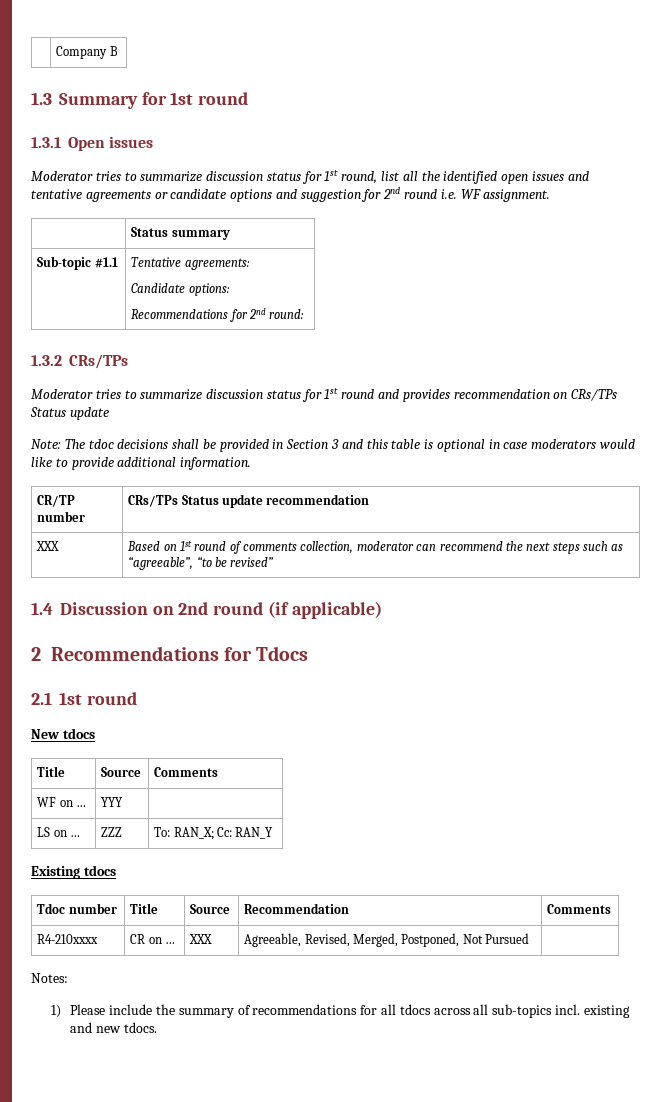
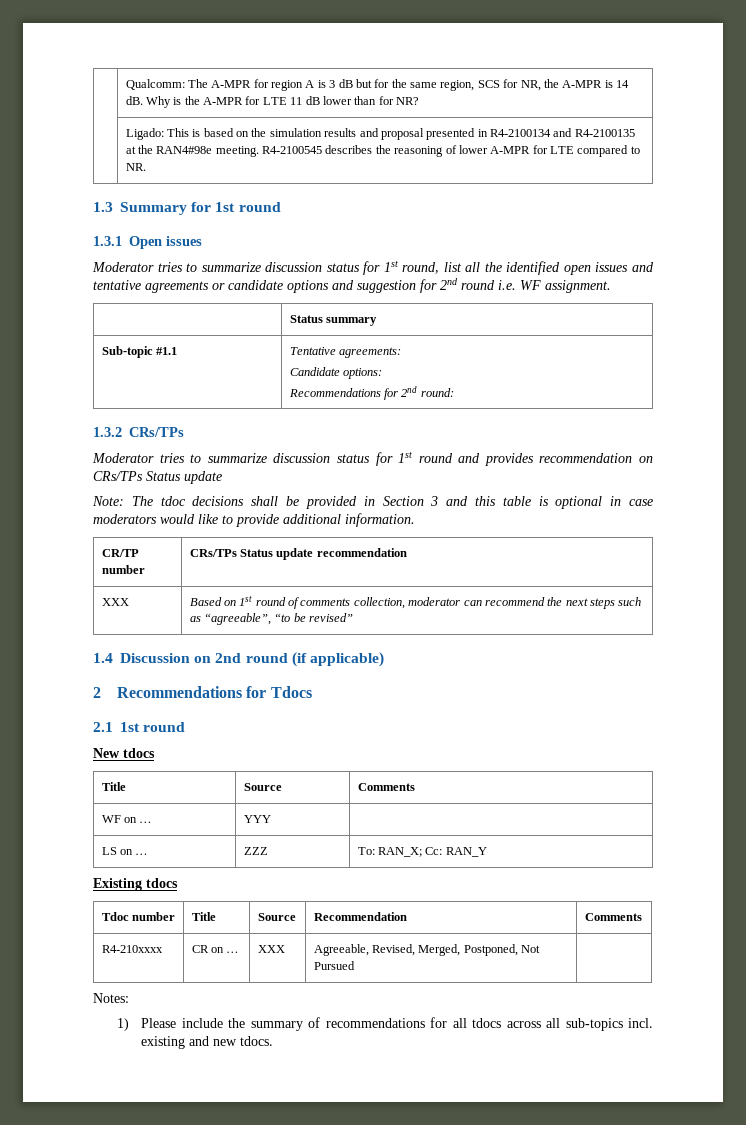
- | Company B
+ | Qualcomm: The A-MPR for region A is 3 dB but for the same region, SCS for NR, the A-MPR is 14 dB. Why is the A-MPR for LTE 11 dB lower than for NR?
+ | Ligado: This is based on the simulation results and proposal presented in R4-2100134 and R4-2100135 at the RAN4#98e meeting. R4-2100545 describes the reasoning of lower A-MPR for LTE compared to NR.

